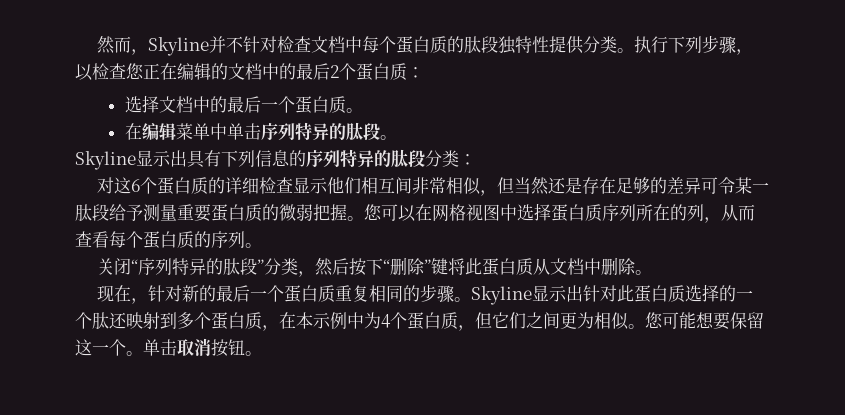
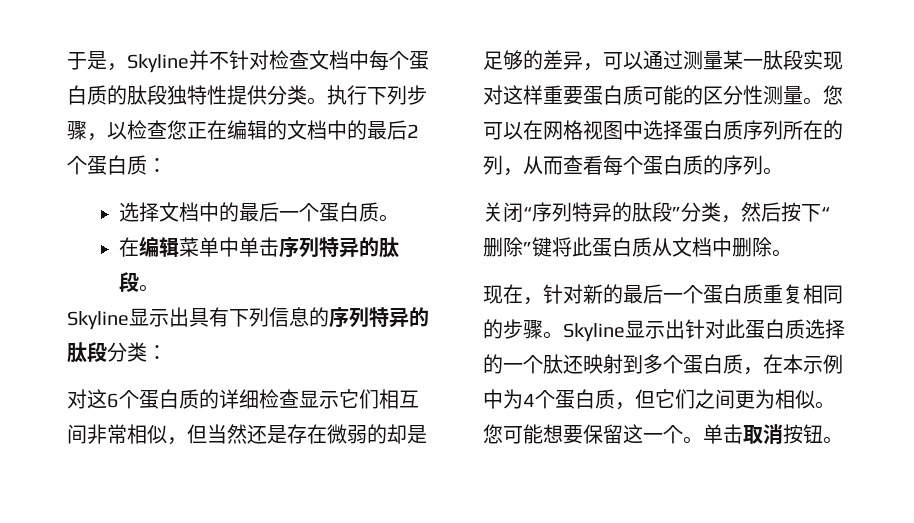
- 然而，Skyline并不针对检查文档中每个蛋白质的肽段独特性提供分类。
+ 于是，Skyline并不针对检查文档中每个蛋白质的肽段独特性提供分类。
- 对这6个蛋白质的详细检查显示他们相互间非常相似，但当然还是存在足够的差异可令某一肽段给予测量重要蛋白质的微弱把握。
+ 对这6个蛋白质的详细检查显示它们相互间非常相似，但当然还是存在微弱的却是足够的差异，可以通过测量某一肽段实现对这样重要蛋白质可能的区分性测量。

